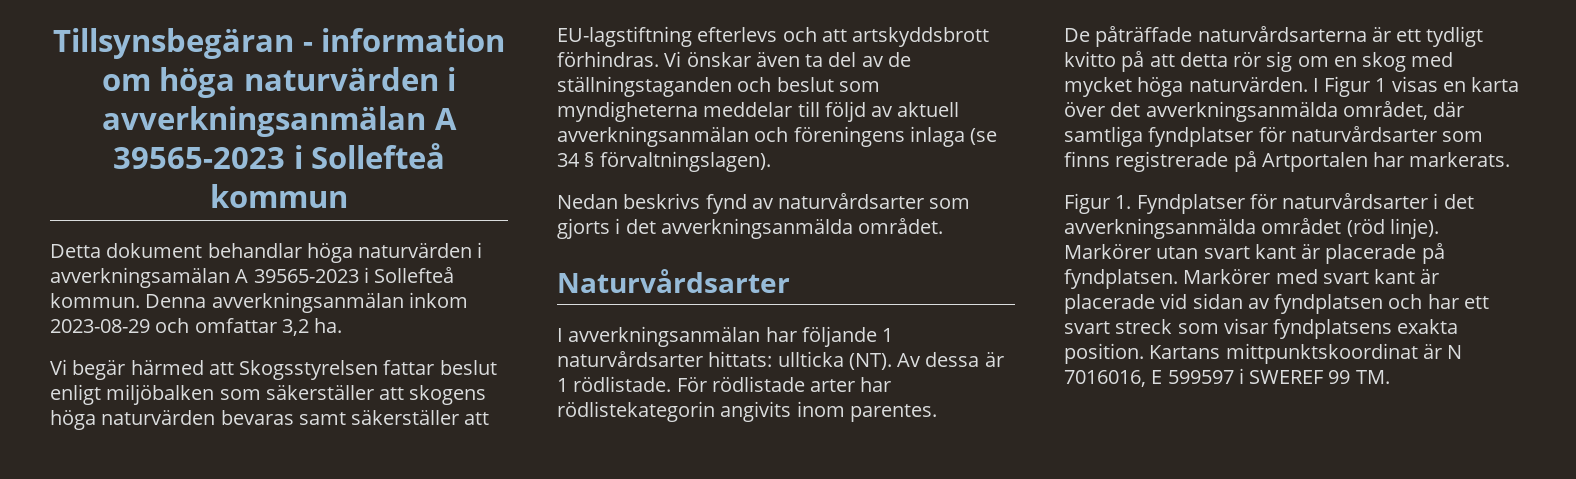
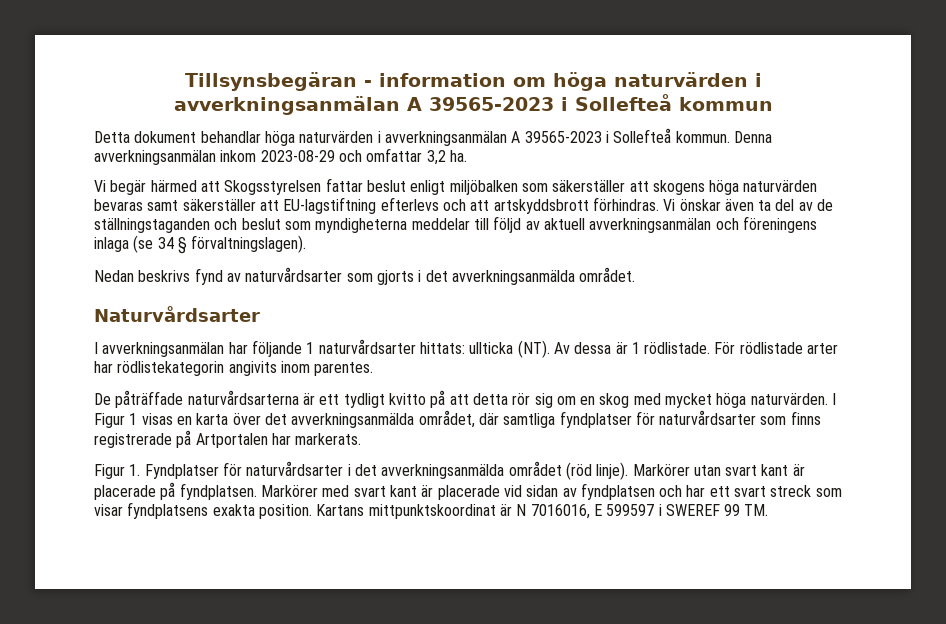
- Detta dokument behandlar höga naturvärden i avverkningsamälan A 39565-2023 i Sollefteå kommun.
+ Detta dokument behandlar höga naturvärden i avverkningsanmälan A 39565-2023 i Sollefteå kommun.

